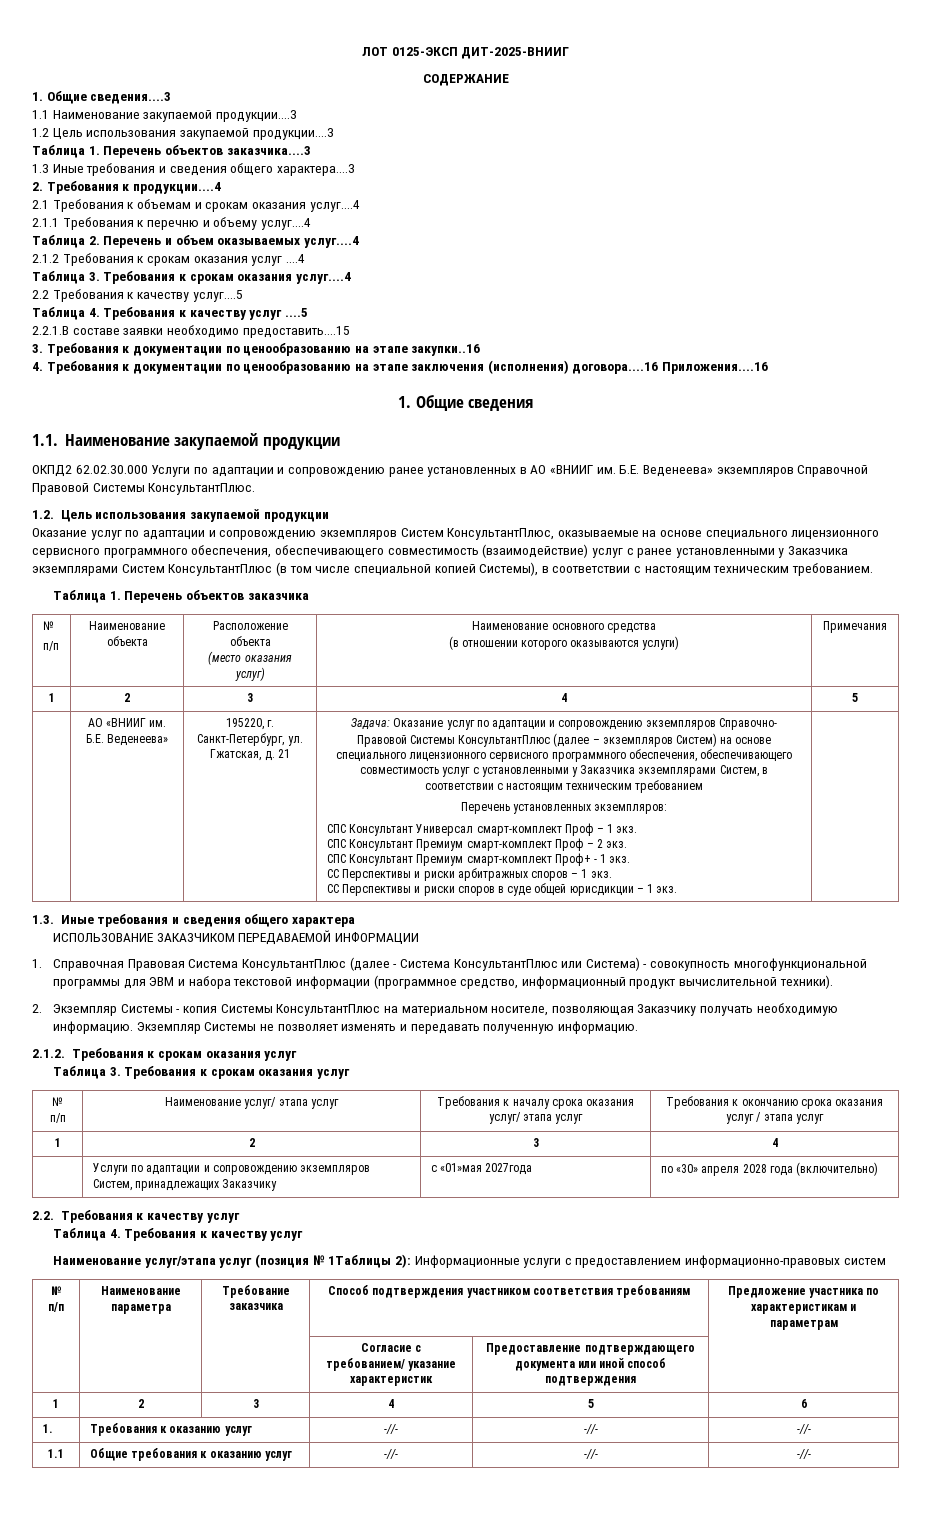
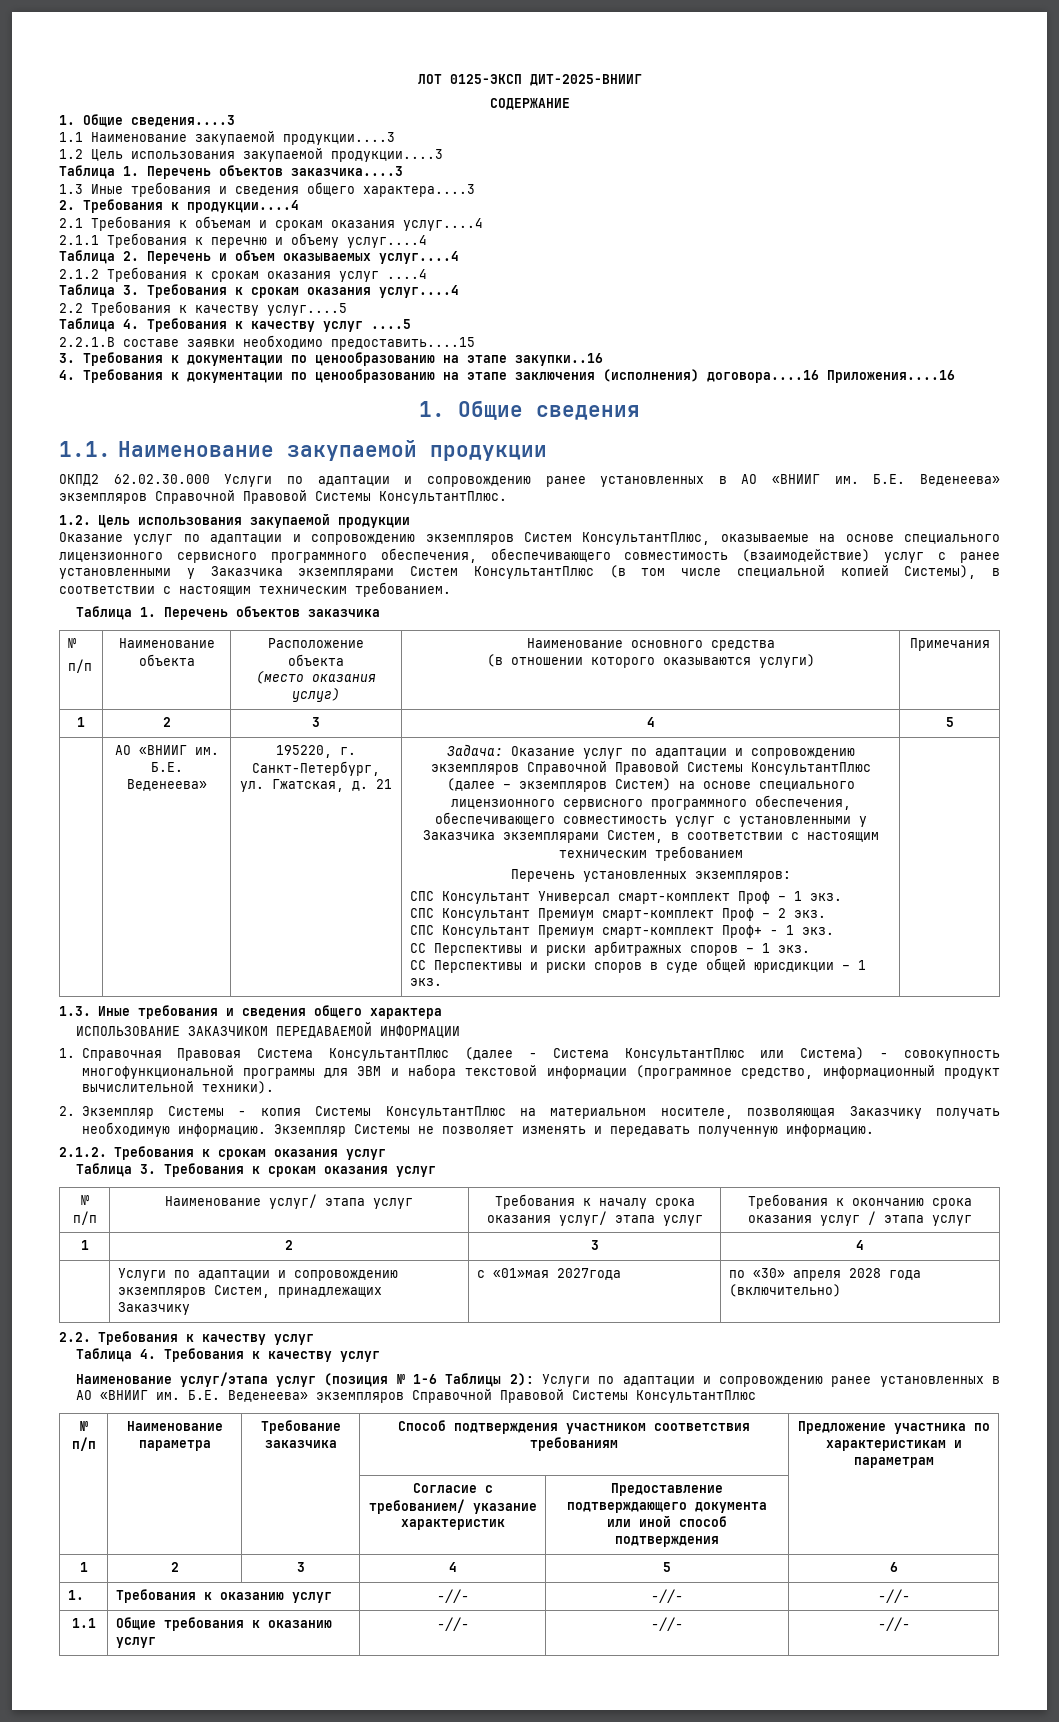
- Задача: Оказание услуг по адаптации и сопровождению экземпляров Справочно- Правовой Системы КонсультантПлюс (далее – экземпляров Систем) на основе специального лицензионного сервисного программного обеспечения, обеспечивающего совместимость услуг с установленными у Заказчика экземплярами Систем, в соответствии с настоящим техническим требованием
+ Задача: Оказание услуг по адаптации и сопровождению экземпляров Справочной Правовой Системы КонсультантПлюс (далее – экземпляров Систем) на основе специального лицензионного сервисного программного обеспечения, обеспечивающего совместимость услуг с установленными у Заказчика экземплярами Систем, в соответствии с настоящим техническим требованием
- Наименование услуг/этапа услуг (позиция № 1Таблицы 2): Информационные услуги с предоставлением информационно-правовых систем
+ Наименование услуг/этапа услуг (позиция № 1-6 Таблицы 2): Услуги по адаптации и сопровождению ранее установленных в АО «ВНИИГ им. Б.Е. Веденеева» экземпляров Справочной Правовой Системы КонсультантПлюс

